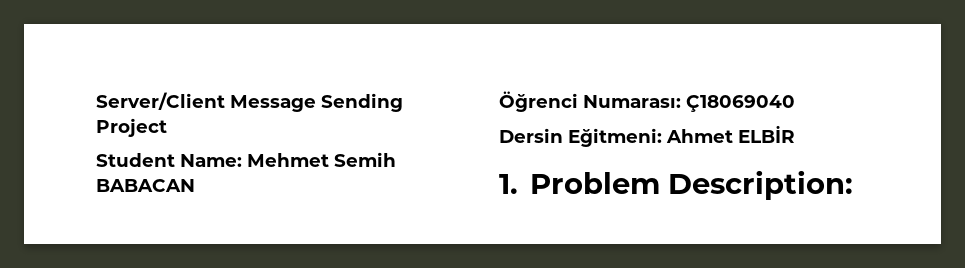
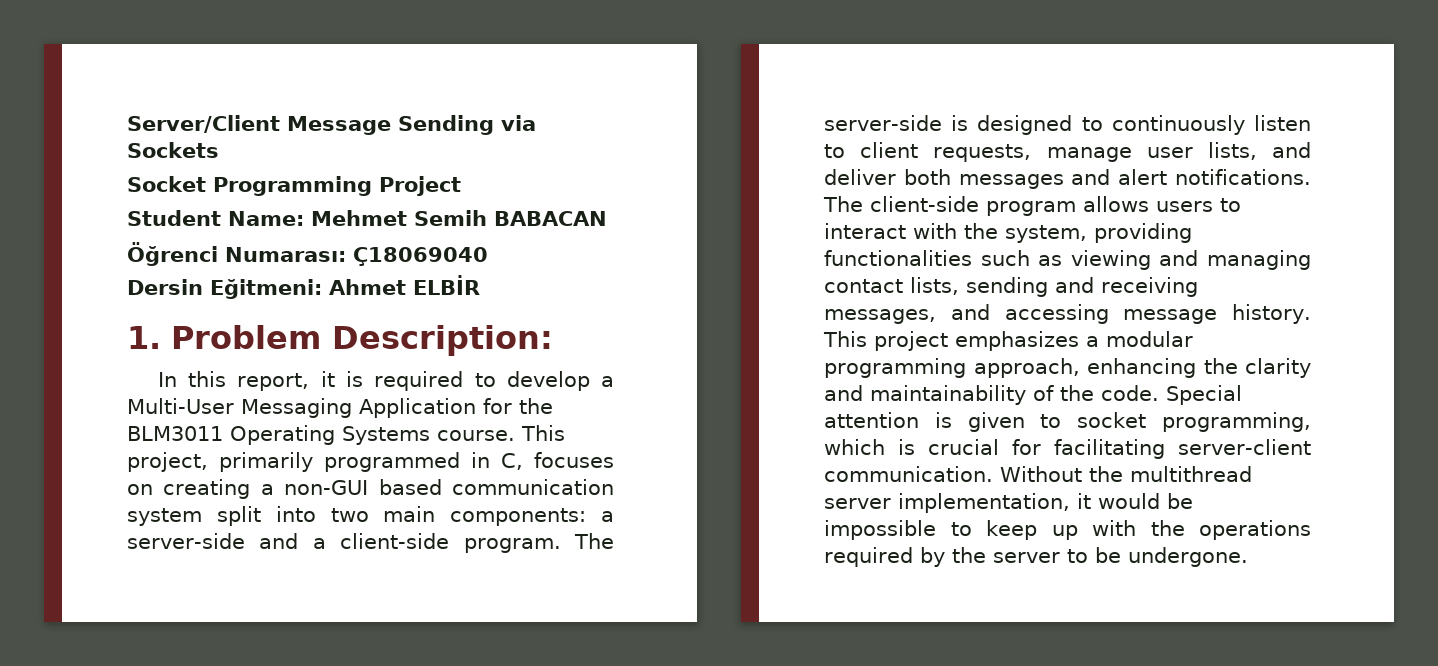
- Server/Client Message Sending Project
+ Server/Client Message Sending via Sockets
+ Socket Programming Project
+ In this report, it is required to develop a Multi-User Messaging Application for the BLM3011 Operating Systems course. This project, primarily programmed in C, focuses on creating a non-GUI based communication system split into two main components: a server-side and a client-side program. The server-side is designed to continuously listen to client requests, manage user lists, and deliver both messages and alert notifications. The client-side program allows users to interact with the system, providing functionalities such as viewing and managing contact lists, sending and receiving messages, and accessing message history. This project emphasizes a modular programming approach, enhancing the clarity and maintainability of the code. Special attention is given to socket programming, which is crucial for facilitating server-client communication. Without the multithread server implementation, it would be impossible to keep up with the operations required by the server to be undergone.

